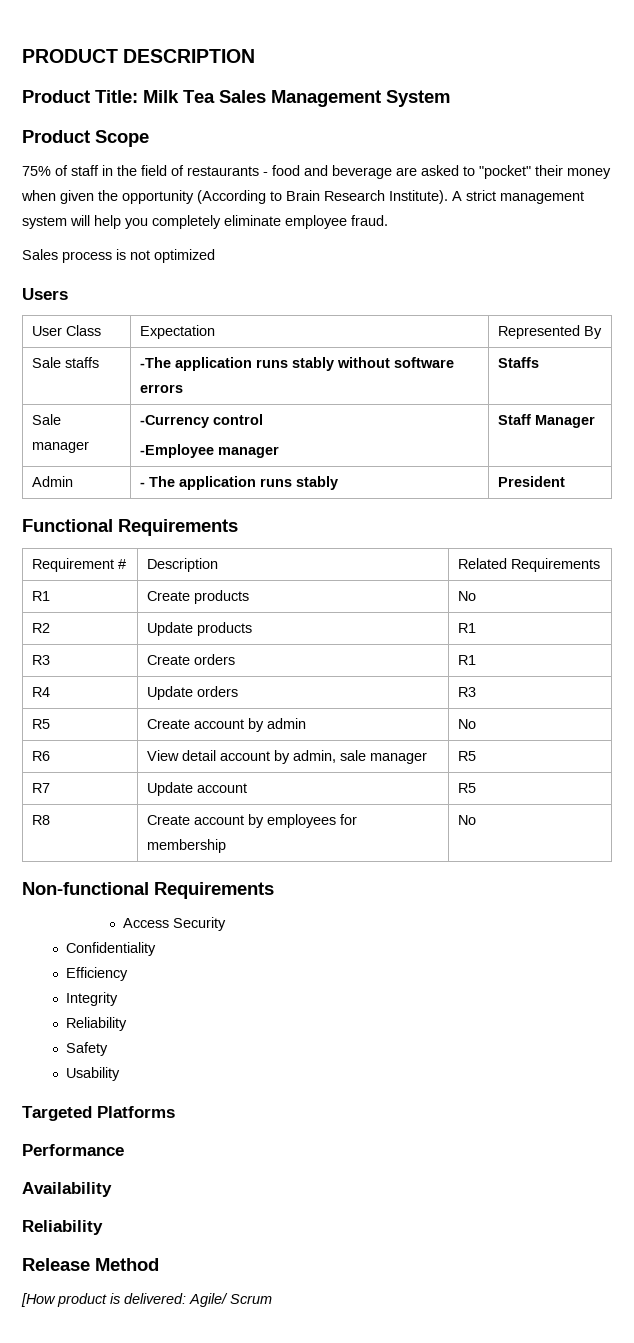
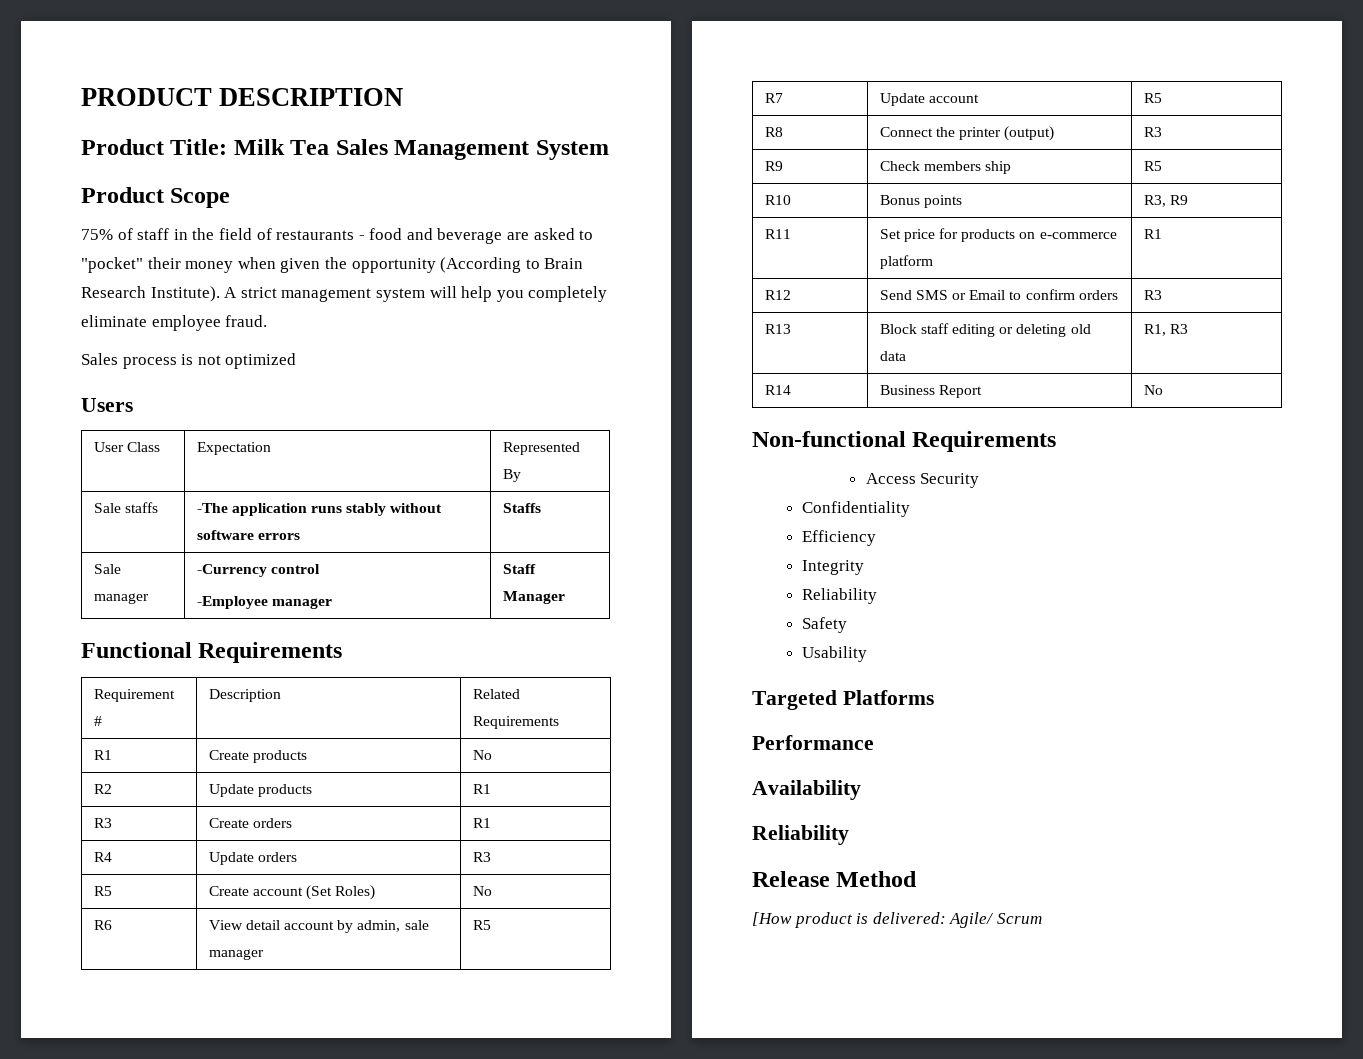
- Admin | - The application runs stably | President
- R5 | Create account by admin | No
+ R5 | Create account (Set Roles) | No
- R8 | Create account by employees for membership | No
+ R8 | Connect the printer (output) | R3
+ R9 | Check members ship | R5
+ R10 | Bonus points | R3, R9
+ R11 | Set price for products on e-commerce platform | R1
+ R12 | Send SMS or Email to confirm orders | R3
+ R13 | Block staff editing or deleting old data | R1, R3
+ R14 | Business Report | No

